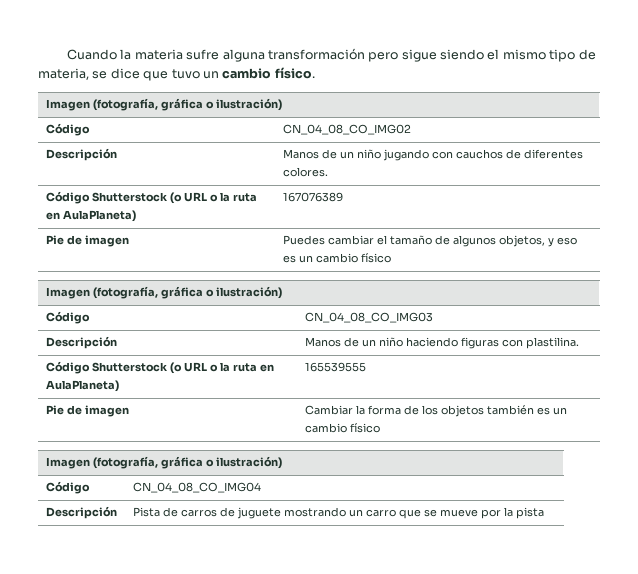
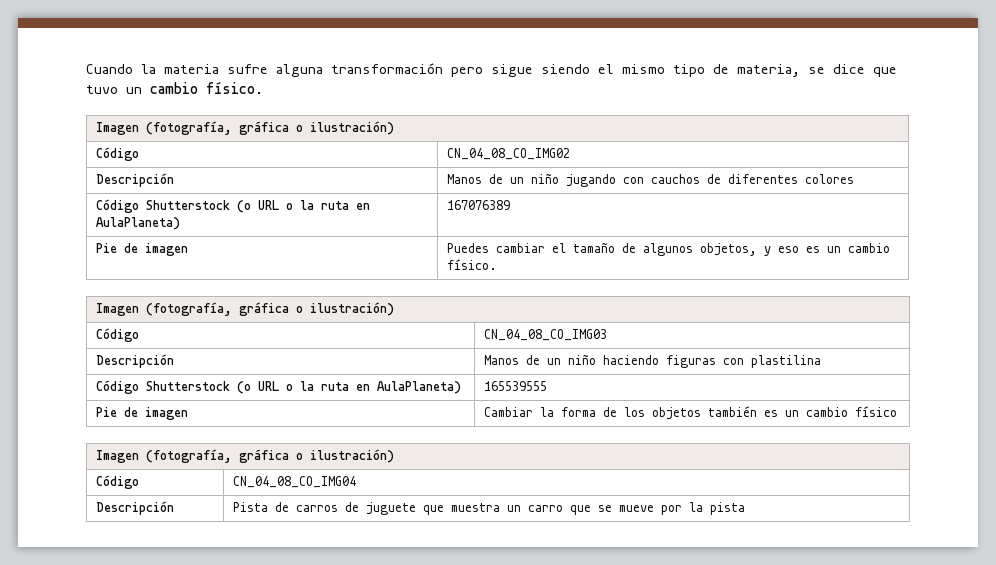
- Descripción | Manos de un niño jugando con cauchos de diferentes colores.
+ Descripción | Manos de un niño jugando con cauchos de diferentes colores
- Pie de imagen | Puedes cambiar el tamaño de algunos objetos, y eso es un cambio físico
+ Pie de imagen | Puedes cambiar el tamaño de algunos objetos, y eso es un cambio físico.
- Descripción | Manos de un niño haciendo figuras con plastilina.
+ Descripción | Manos de un niño haciendo figuras con plastilina
- Descripción | Pista de carros de juguete mostrando un carro que se mueve por la pista
+ Descripción | Pista de carros de juguete que muestra un carro que se mueve por la pista

